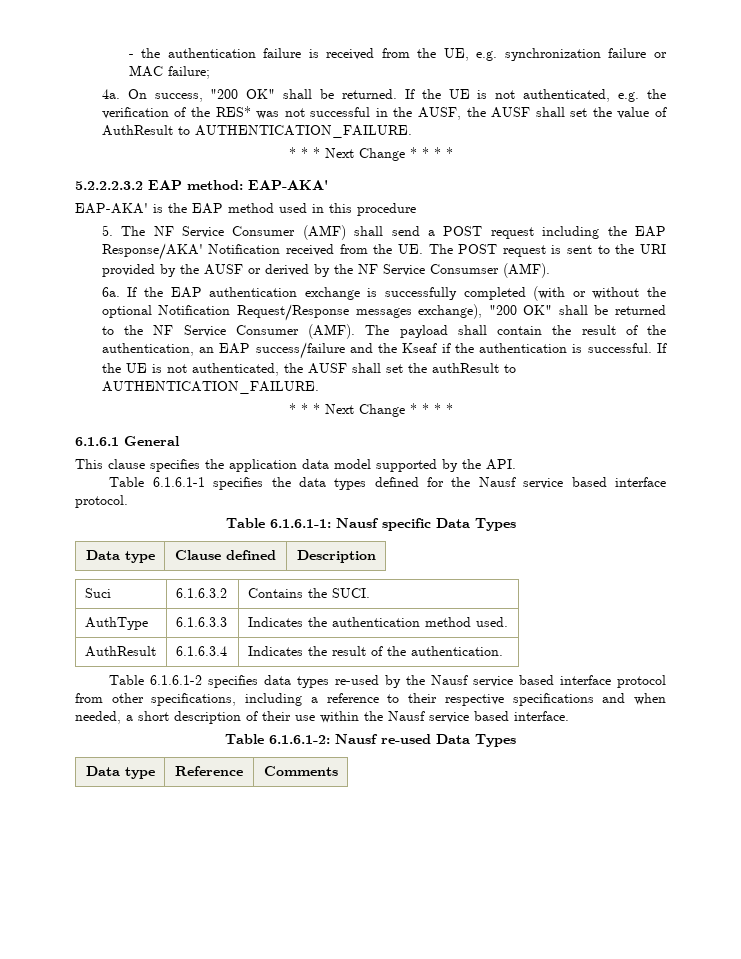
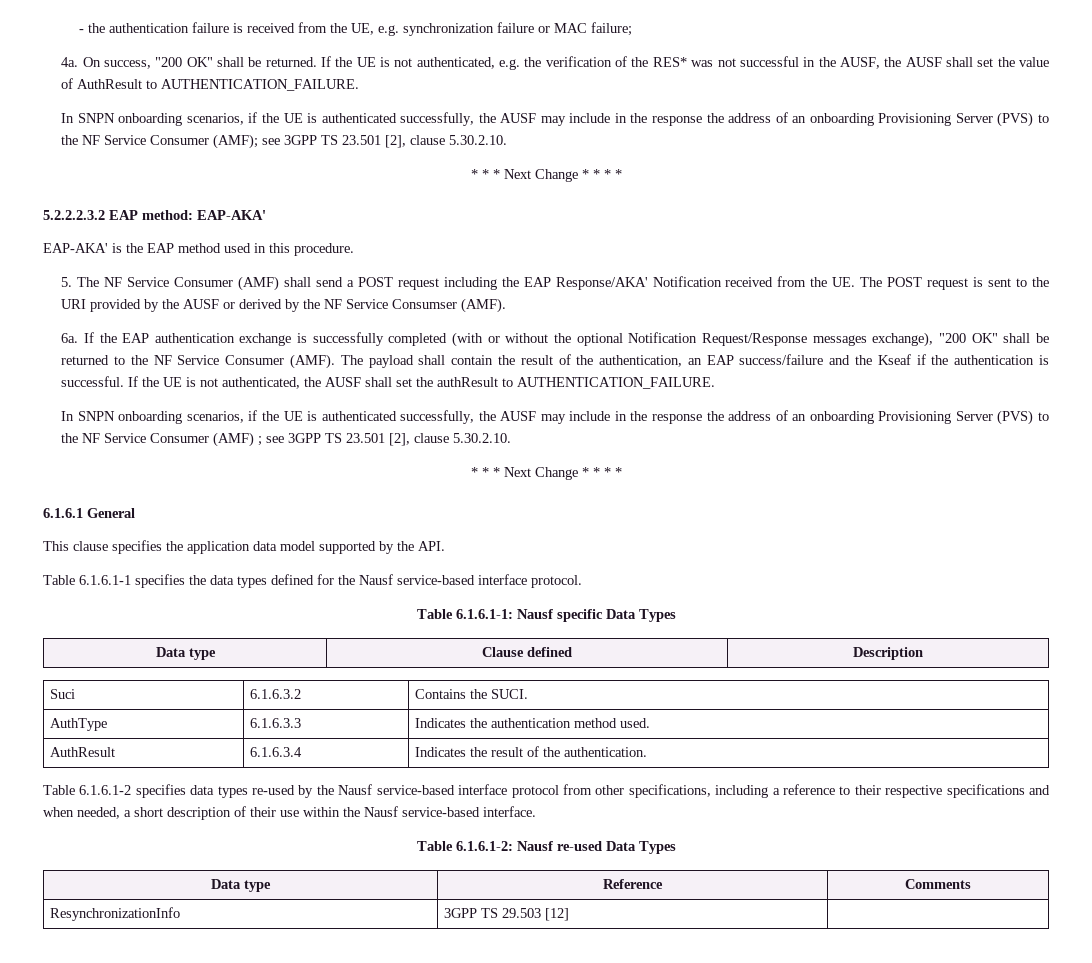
+ In SNPN onboarding scenarios, if the UE is authenticated successfully, the AUSF may include in the response the address of an onboarding Provisioning Server (PVS) to the NF Service Consumer (AMF); see 3GPP TS 23.501 [2], clause 5.30.2.10.
- EAP-AKA' is the EAP method used in this procedure
+ EAP-AKA' is the EAP method used in this procedure.
+ In SNPN onboarding scenarios, if the UE is authenticated successfully, the AUSF may include in the response the address of an onboarding Provisioning Server (PVS) to the NF Service Consumer (AMF) ; see 3GPP TS 23.501 [2], clause 5.30.2.10.
- Table 6.1.6.1-1 specifies the data types defined for the Nausf service based interface protocol.
+ Table 6.1.6.1-1 specifies the data types defined for the Nausf service-based interface protocol.
- Table 6.1.6.1-2 specifies data types re-used by the Nausf service based interface protocol from other specifications, including a reference to their respective specifications and when needed, a short description of their use within the Nausf service based interface.
+ Table 6.1.6.1-2 specifies data types re-used by the Nausf service-based interface protocol from other specifications, including a reference to their respective specifications and when needed, a short description of their use within the Nausf service-based interface.
+ ResynchronizationInfo | 3GPP TS 29.503 [12] |

